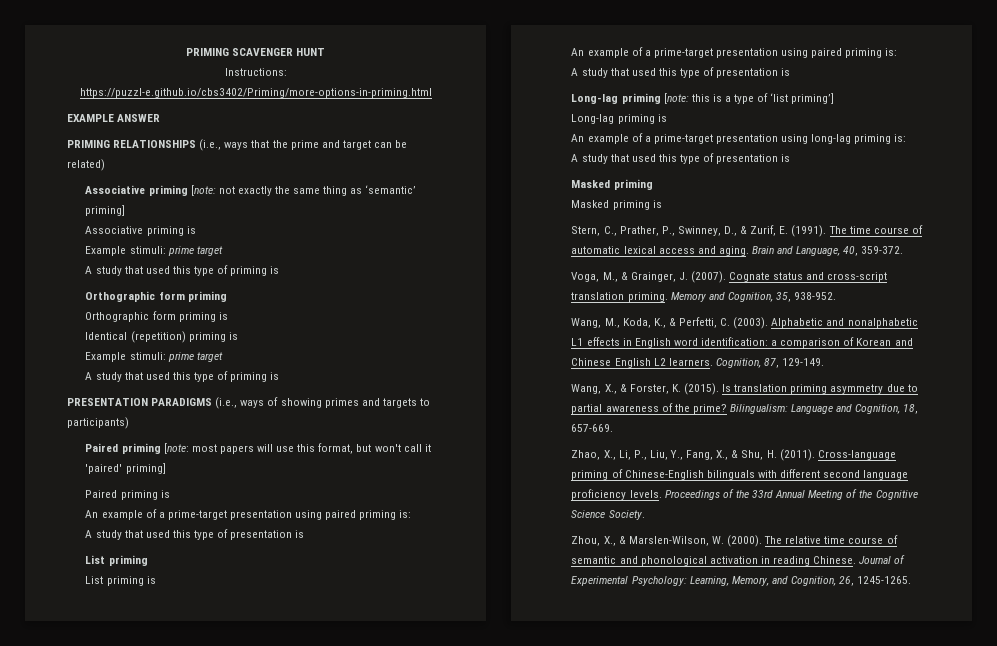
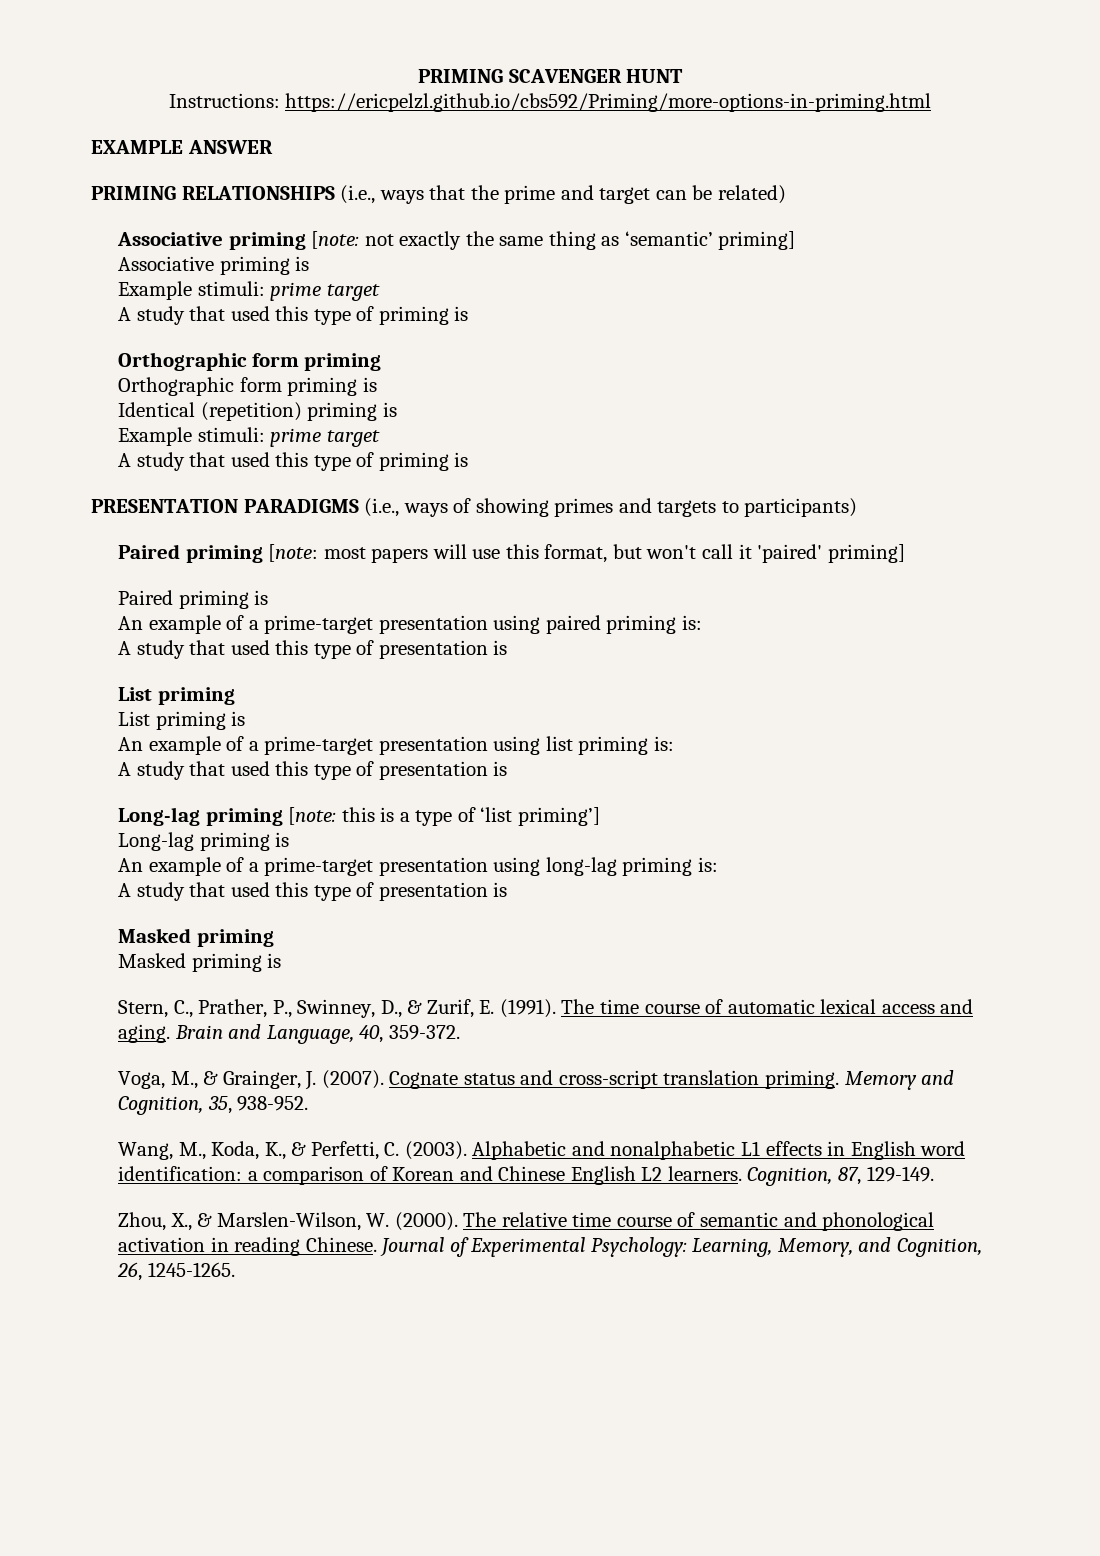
- Instructions: https://puzzl-e.github.io/cbs3402/Priming/more-options-in-priming.html
+ Instructions: https://ericpelzl.github.io/cbs592/Priming/more-options-in-priming.html
  List priming is
- An example of a prime-target presentation using paired priming is:
+ An example of a prime-target presentation using list priming is:
- Wang, X., & Forster, K. (2015). Is translation priming asymmetry due to partial awareness of the prime? Bilingualism: Language and Cognition, 18, 657-669.
- Zhao, X., Li, P., Liu, Y., Fang, X., & Shu, H. (2011). Cross-language priming of Chinese-English bilinguals with different second language proficiency levels. Proceedings of the 33rd Annual Meeting of the Cognitive Science Society.

